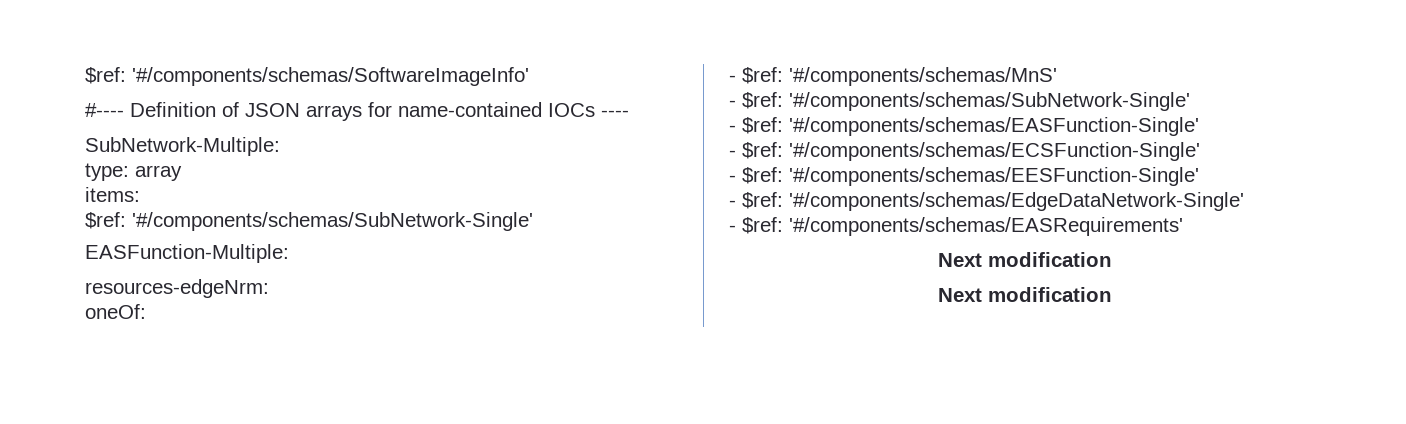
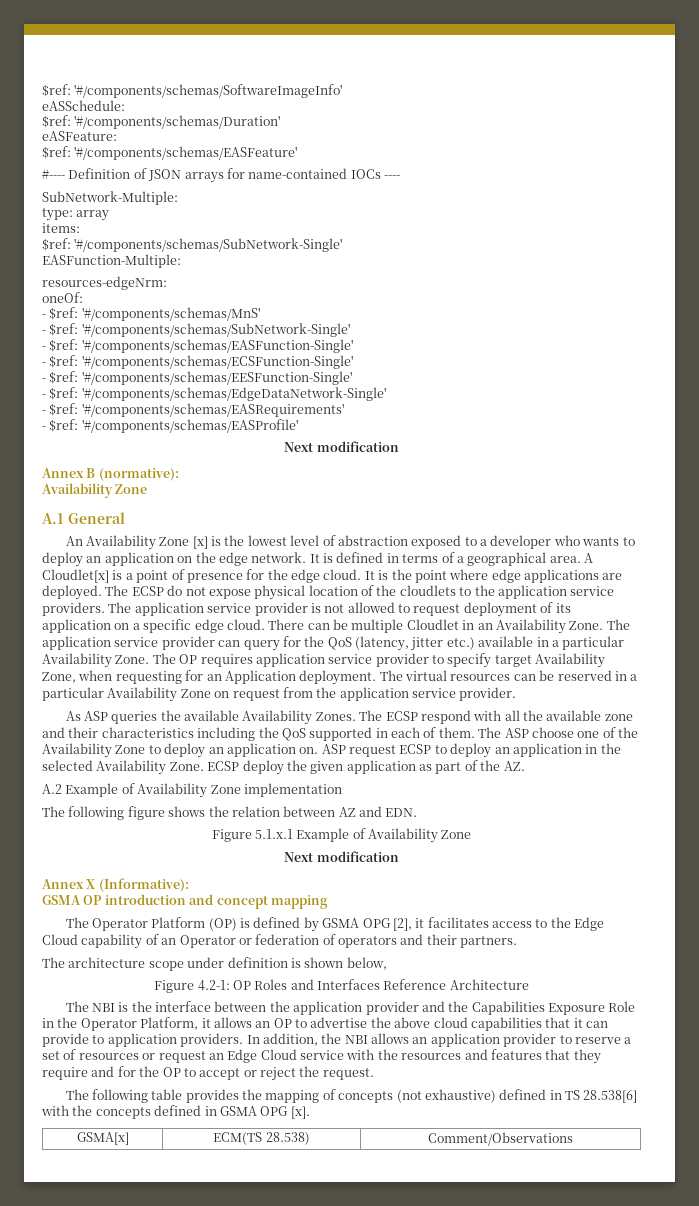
+ eASSchedule:
+ $ref: '#/components/schemas/Duration'
+ eASFeature:
+ $ref: '#/components/schemas/EASFeature'
  - $ref: '#/components/schemas/EASRequirements'
+ - $ref: '#/components/schemas/EASProfile'
  Next modification
+ Annex B (normative):
+ Availability Zone
+ A.1 General
+ An Availability Zone [x] is the lowest level of abstraction exposed to a developer who wants to deploy an application on the edge network. It is defined in terms of a geographical area. A Cloudlet[x] is a point of presence for the edge cloud. It is the point where edge applications are deployed. The ECSP do not expose physical location of the cloudlets to the application service providers. The application service provider is not allowed to request deployment of its application on a specific edge cloud. There can be multiple Cloudlet in an Availability Zone. The application service provider can query for the QoS (latency, jitter etc.) available in a particular Availability Zone. The OP requires application service provider to specify target Availability Zone, when requesting for an Application deployment. The virtual resources can be reserved in a particular Availability Zone on request from the application service provider.
+ As ASP queries the available Availability Zones. The ECSP respond with all the available zone and their characteristics including the QoS supported in each of them. The ASP choose one of the Availability Zone to deploy an application on. ASP request ECSP to deploy an application in the selected Availability Zone. ECSP deploy the given application as part of the AZ.
+ A.2 Example of Availability Zone implementation
+ The following figure shows the relation between AZ and EDN.
+ Figure 5.1.x.1 Example of Availability Zone
  Next modification
+ Annex X (Informative):
+ GSMA OP introduction and concept mapping
+ The Operator Platform (OP) is defined by GSMA OPG [2], it facilitates access to the Edge Cloud capability of an Operator or federation of operators and their partners.
+ The architecture scope under definition is shown below,
+ Figure 4.2-1: OP Roles and Interfaces Reference Architecture
+ The NBI is the interface between the application provider and the Capabilities Exposure Role in the Operator Platform, it allows an OP to advertise the above cloud capabilities that it can provide to application providers. In addition, the NBI allows an application provider to reserve a set of resources or request an Edge Cloud service with the resources and features that they require and for the OP to accept or reject the request.
+ The following table provides the mapping of concepts (not exhaustive) defined in TS 28.538[6] with the concepts defined in GSMA OPG [x].
+ GSMA[x] | ECM(TS 28.538) | Comment/Observations

